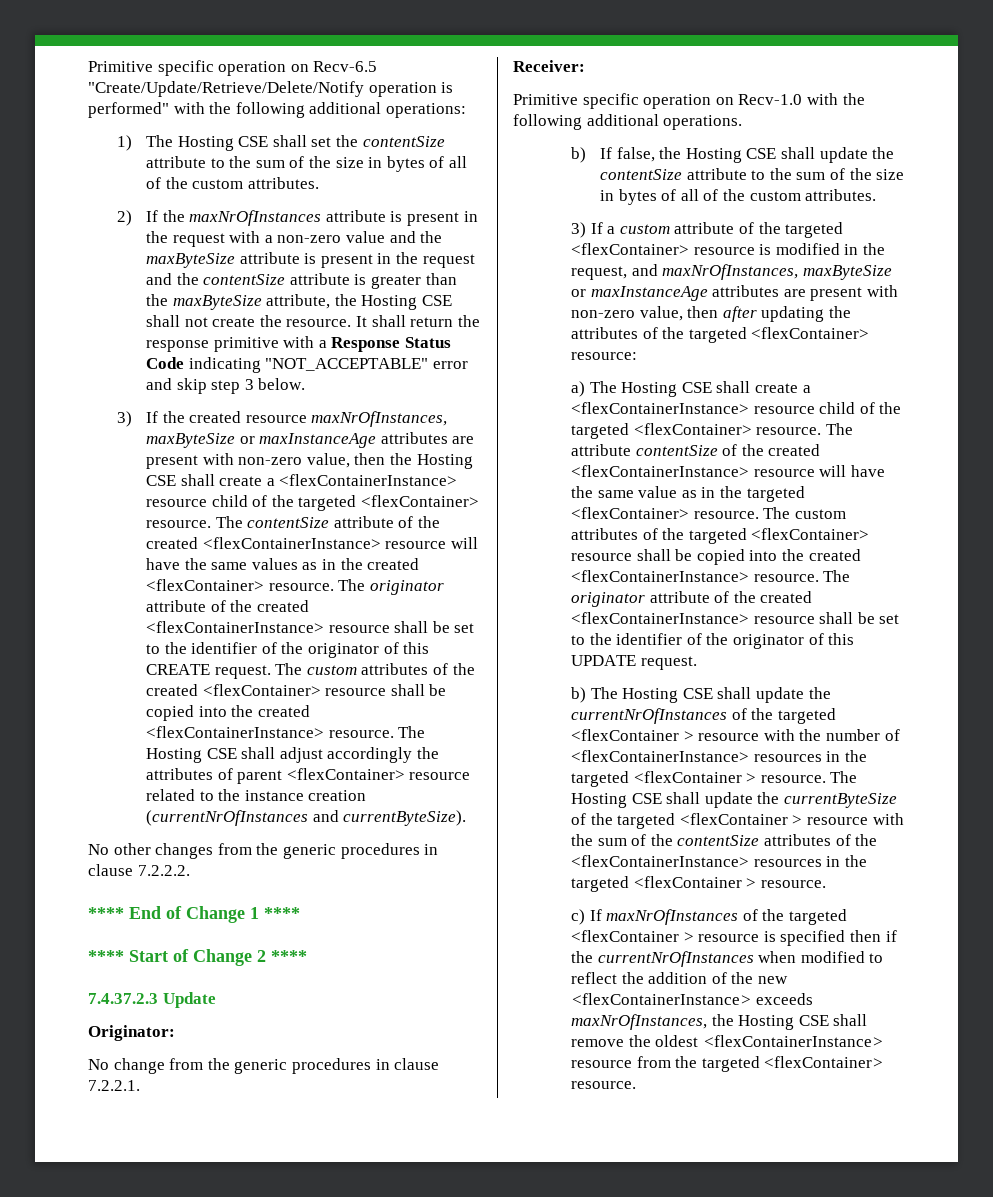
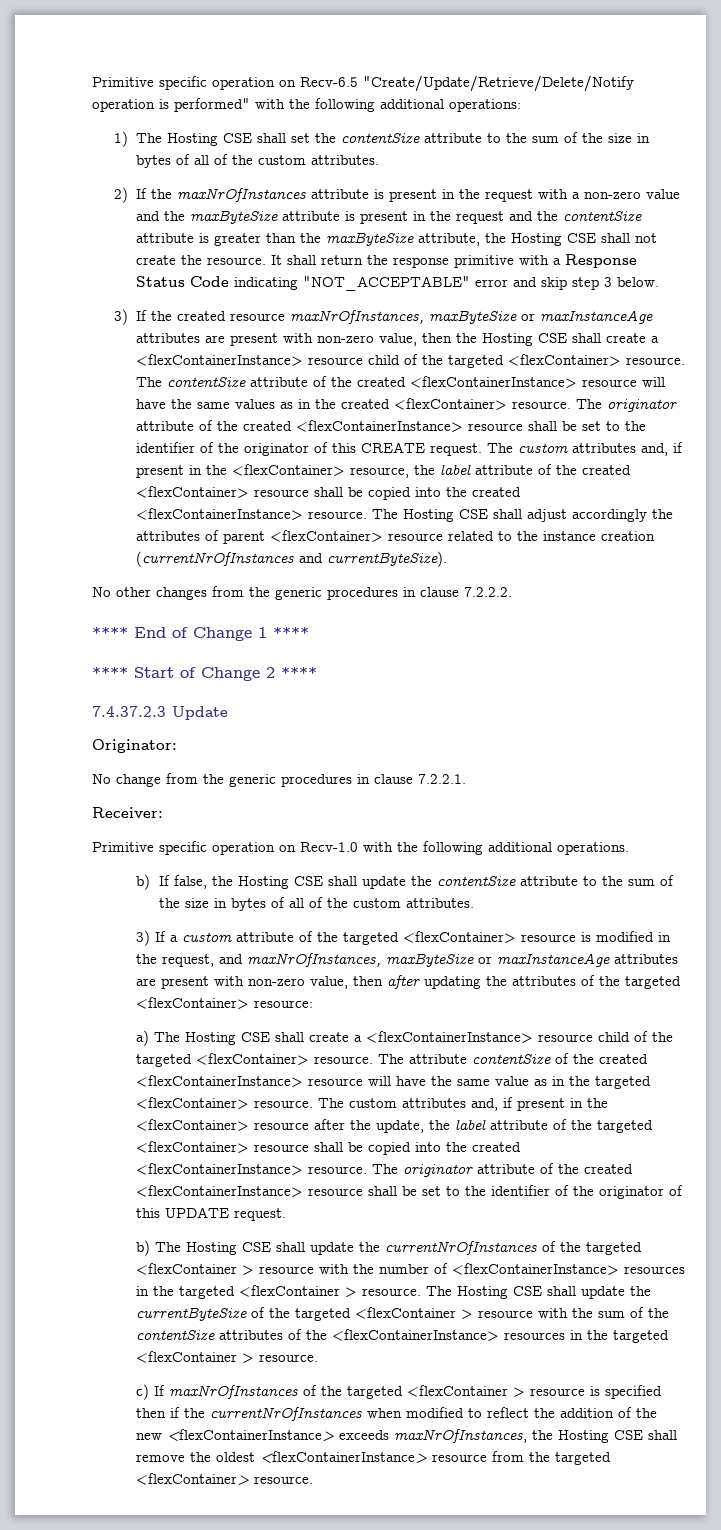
- The custom attributes of the created <flexContainer> resource shall be copied into the created <flexContainerInstance> resource.
+ The custom attributes and, if present in the <flexContainer> resource, the label attribute of the created <flexContainer> resource shall be copied into the created <flexContainerInstance> resource.
- The custom attributes of the targeted <flexContainer> resource shall be copied into the created <flexContainerInstance> resource.
+ The custom attributes and, if present in the <flexContainer> resource after the update, the label attribute of the targeted <flexContainer> resource shall be copied into the created <flexContainerInstance> resource.

